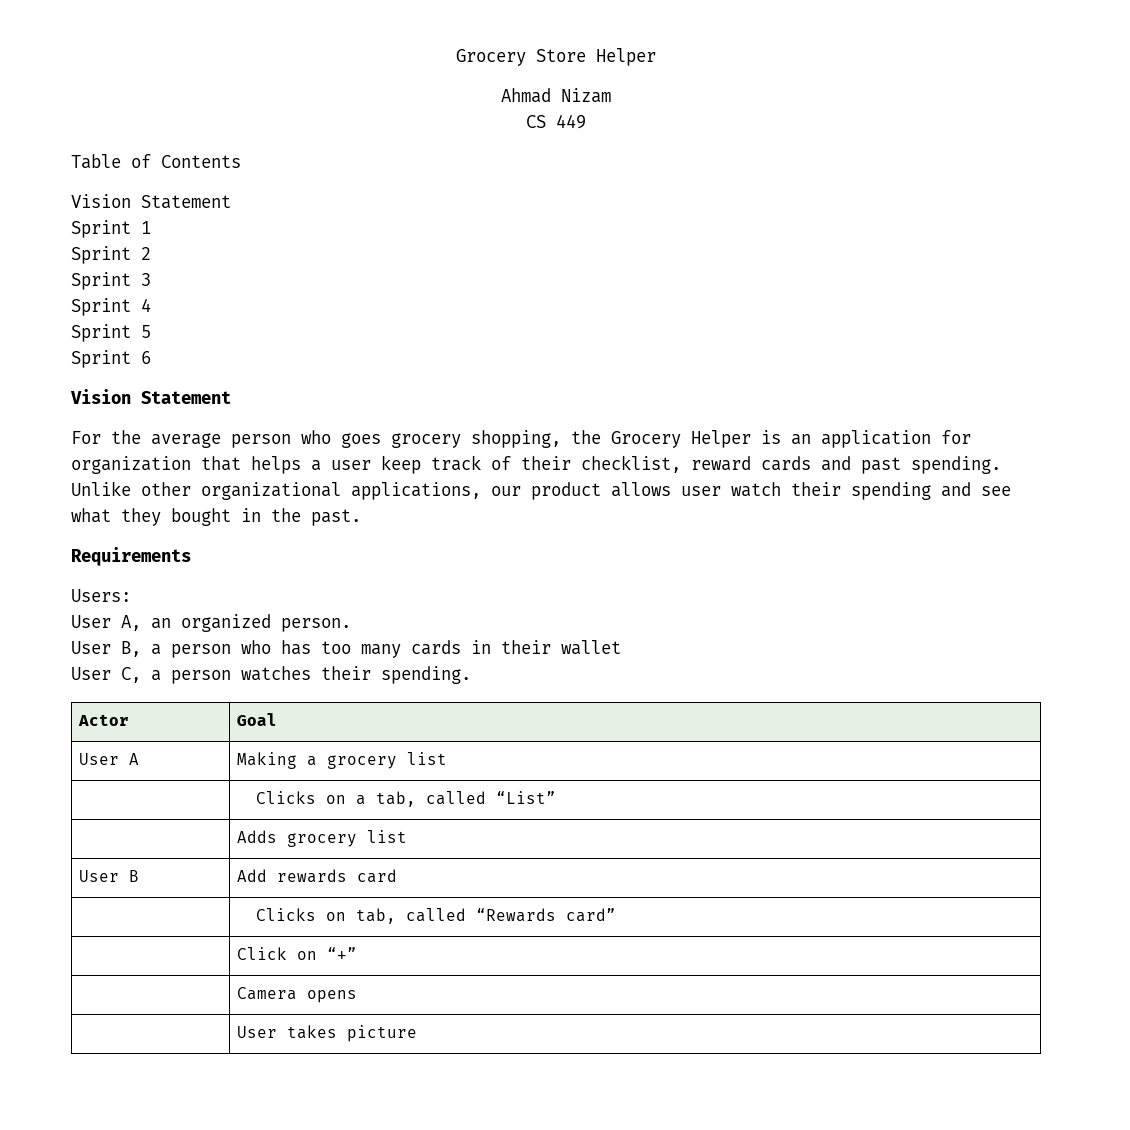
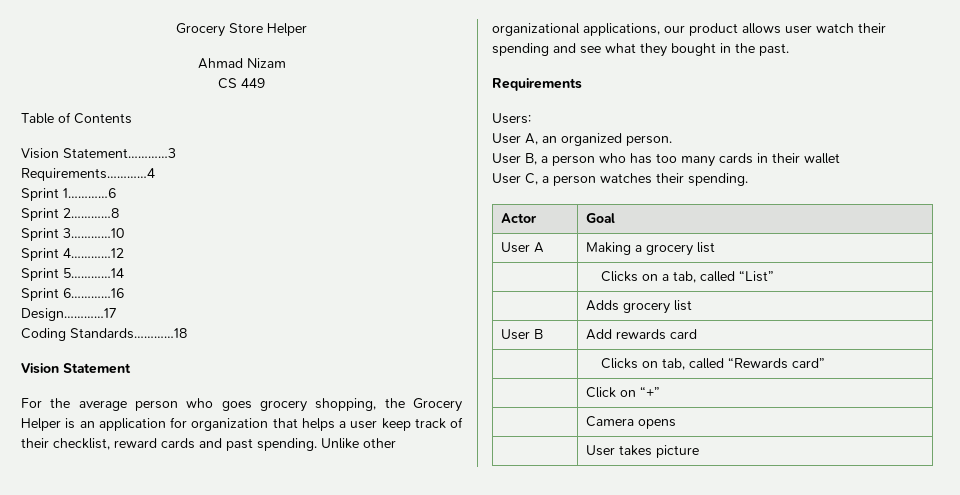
  Table of Contents
- Vision Statement
- Sprint 1
- Sprint 2
- Sprint 3
- Sprint 4
- Sprint 5
- Sprint 6
+ Vision Statement…………3
+ Requirements…………4
+ Sprint 1…………6
+ Sprint 2…………8
+ Sprint 3…………10
+ Sprint 4…………12
+ Sprint 5…………14
+ Sprint 6…………16
+ Design…………17
+ Coding Standards…………18

